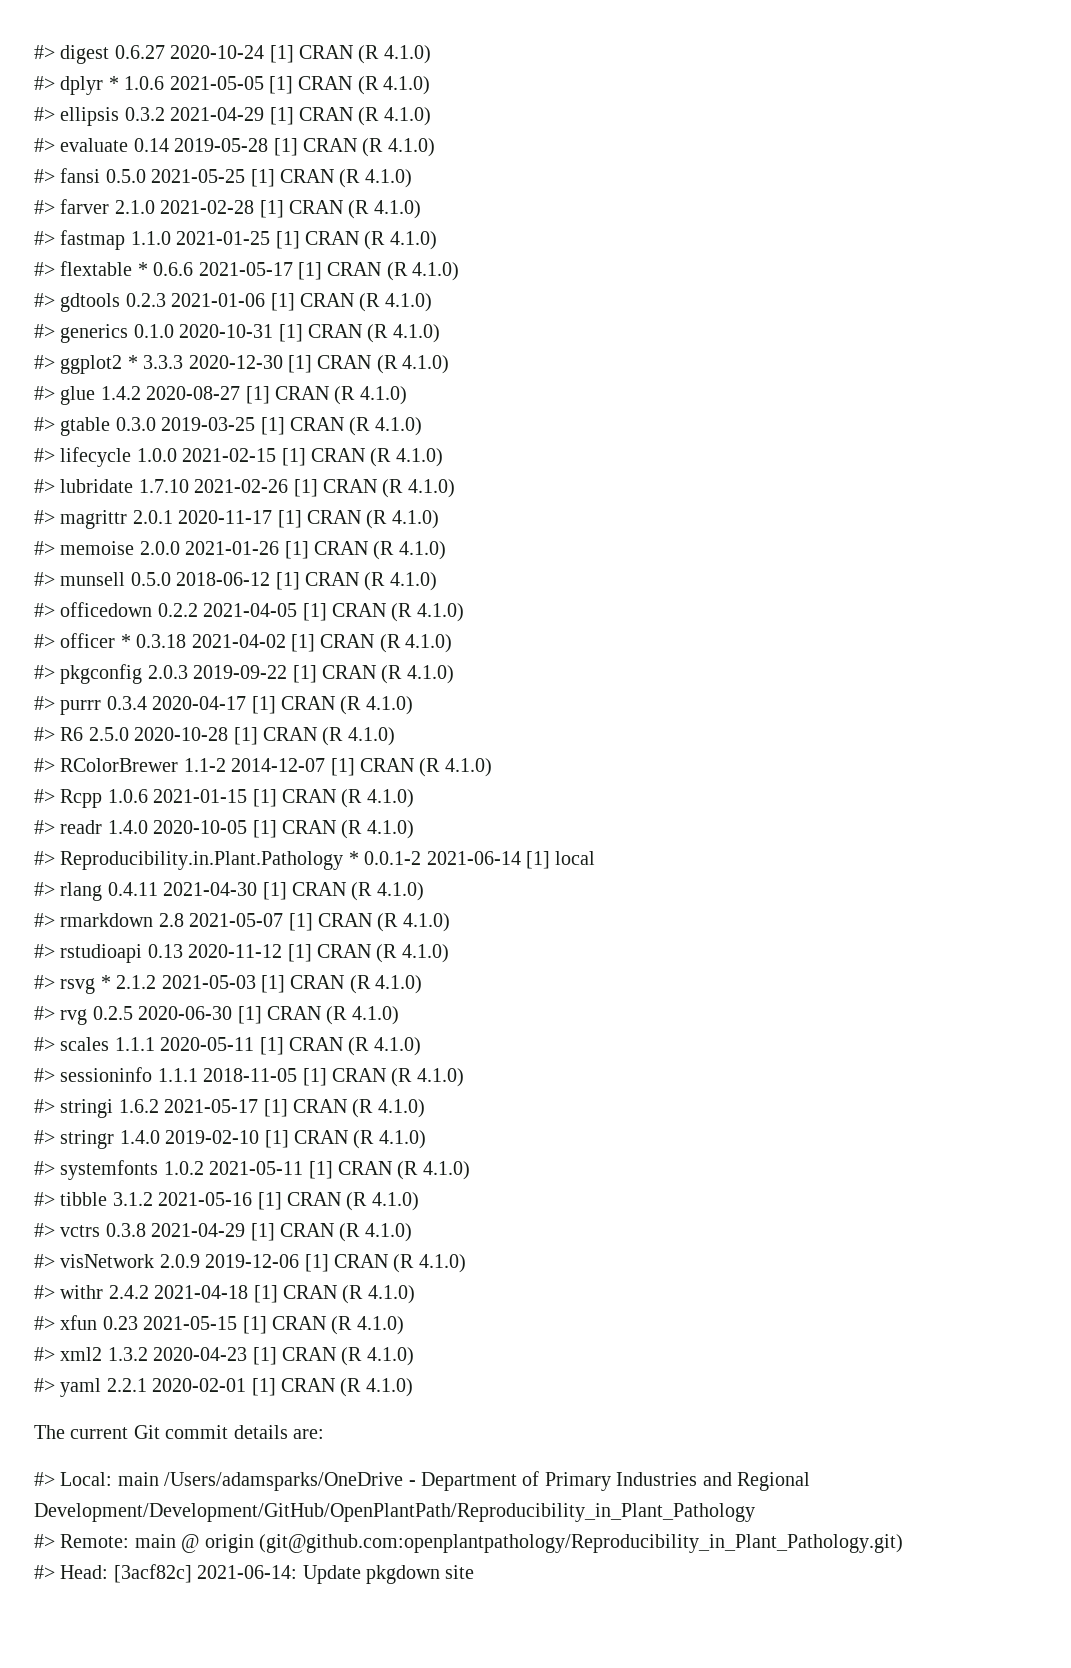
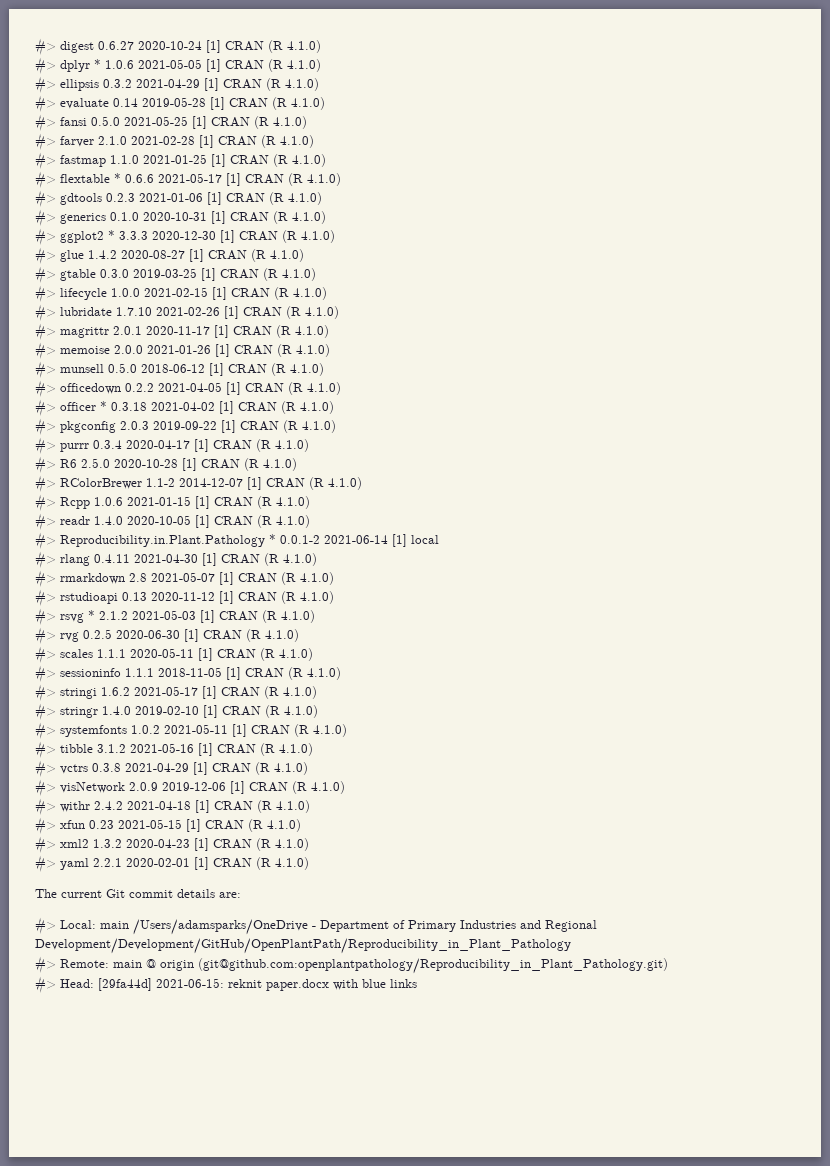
- #> Head: [3acf82c] 2021-06-14: Update pkgdown site
+ #> Head: [29fa44d] 2021-06-15: reknit paper.docx with blue links

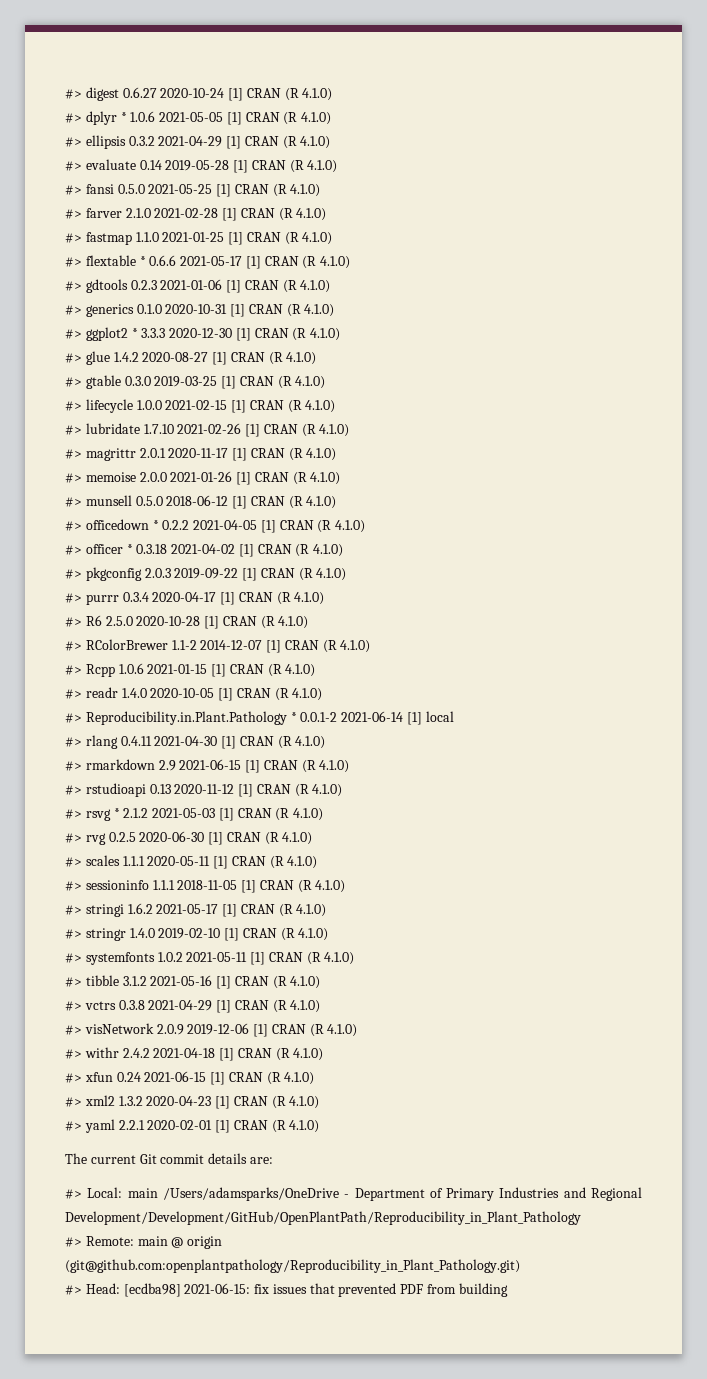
- #> officedown 0.2.2 2021-04-05 [1] CRAN (R 4.1.0)
+ #> officedown * 0.2.2 2021-04-05 [1] CRAN (R 4.1.0)
- #> rmarkdown 2.8 2021-05-07 [1] CRAN (R 4.1.0)
+ #> rmarkdown 2.9 2021-06-15 [1] CRAN (R 4.1.0)
- #> xfun 0.23 2021-05-15 [1] CRAN (R 4.1.0)
+ #> xfun 0.24 2021-06-15 [1] CRAN (R 4.1.0)
- #> Head: [29fa44d] 2021-06-15: reknit paper.docx with blue links
+ #> Head: [ecdba98] 2021-06-15: fix issues that prevented PDF from building

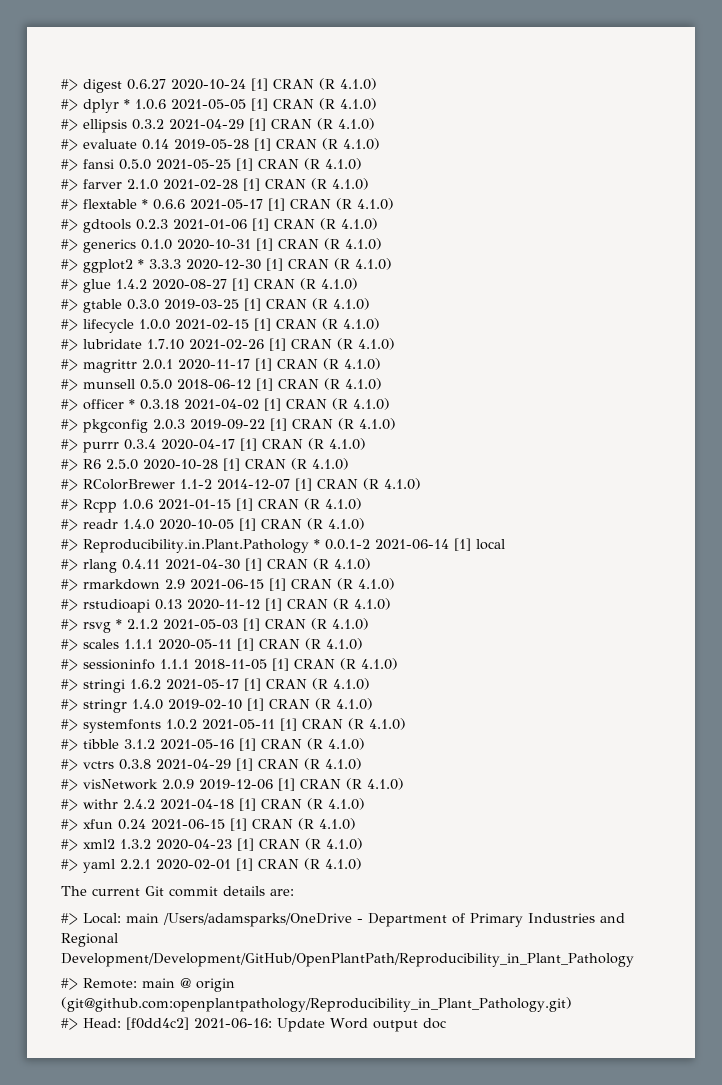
- #> fastmap 1.1.0 2021-01-25 [1] CRAN (R 4.1.0)
- #> memoise 2.0.0 2021-01-26 [1] CRAN (R 4.1.0)
- #> officedown * 0.2.2 2021-04-05 [1] CRAN (R 4.1.0)
- #> rvg 0.2.5 2020-06-30 [1] CRAN (R 4.1.0)
- #> Head: [ecdba98] 2021-06-15: fix issues that prevented PDF from building
+ #> Head: [f0dd4c2] 2021-06-16: Update Word output doc

